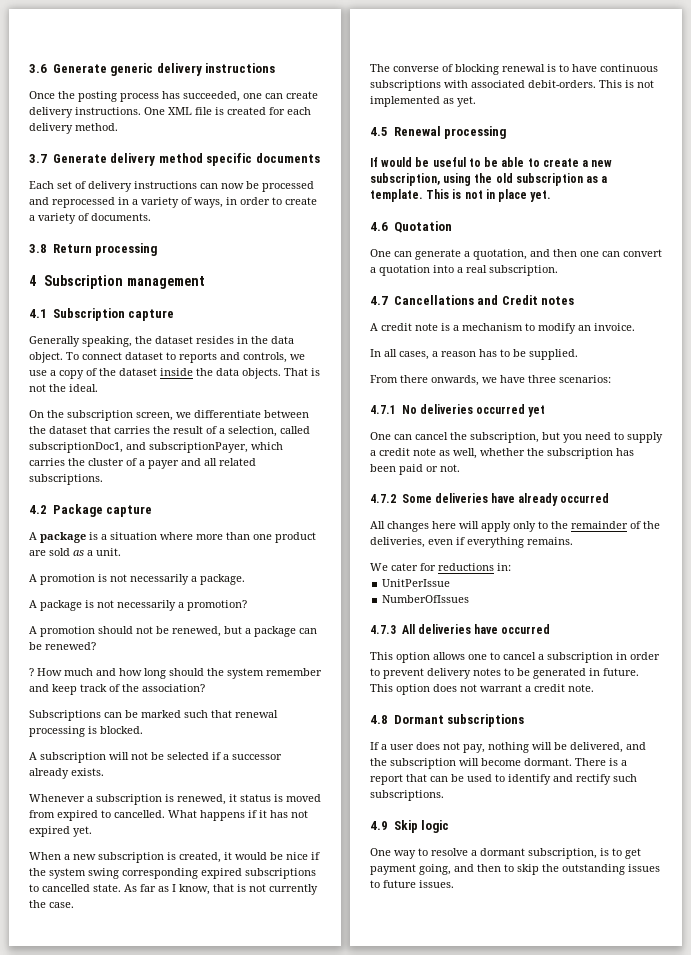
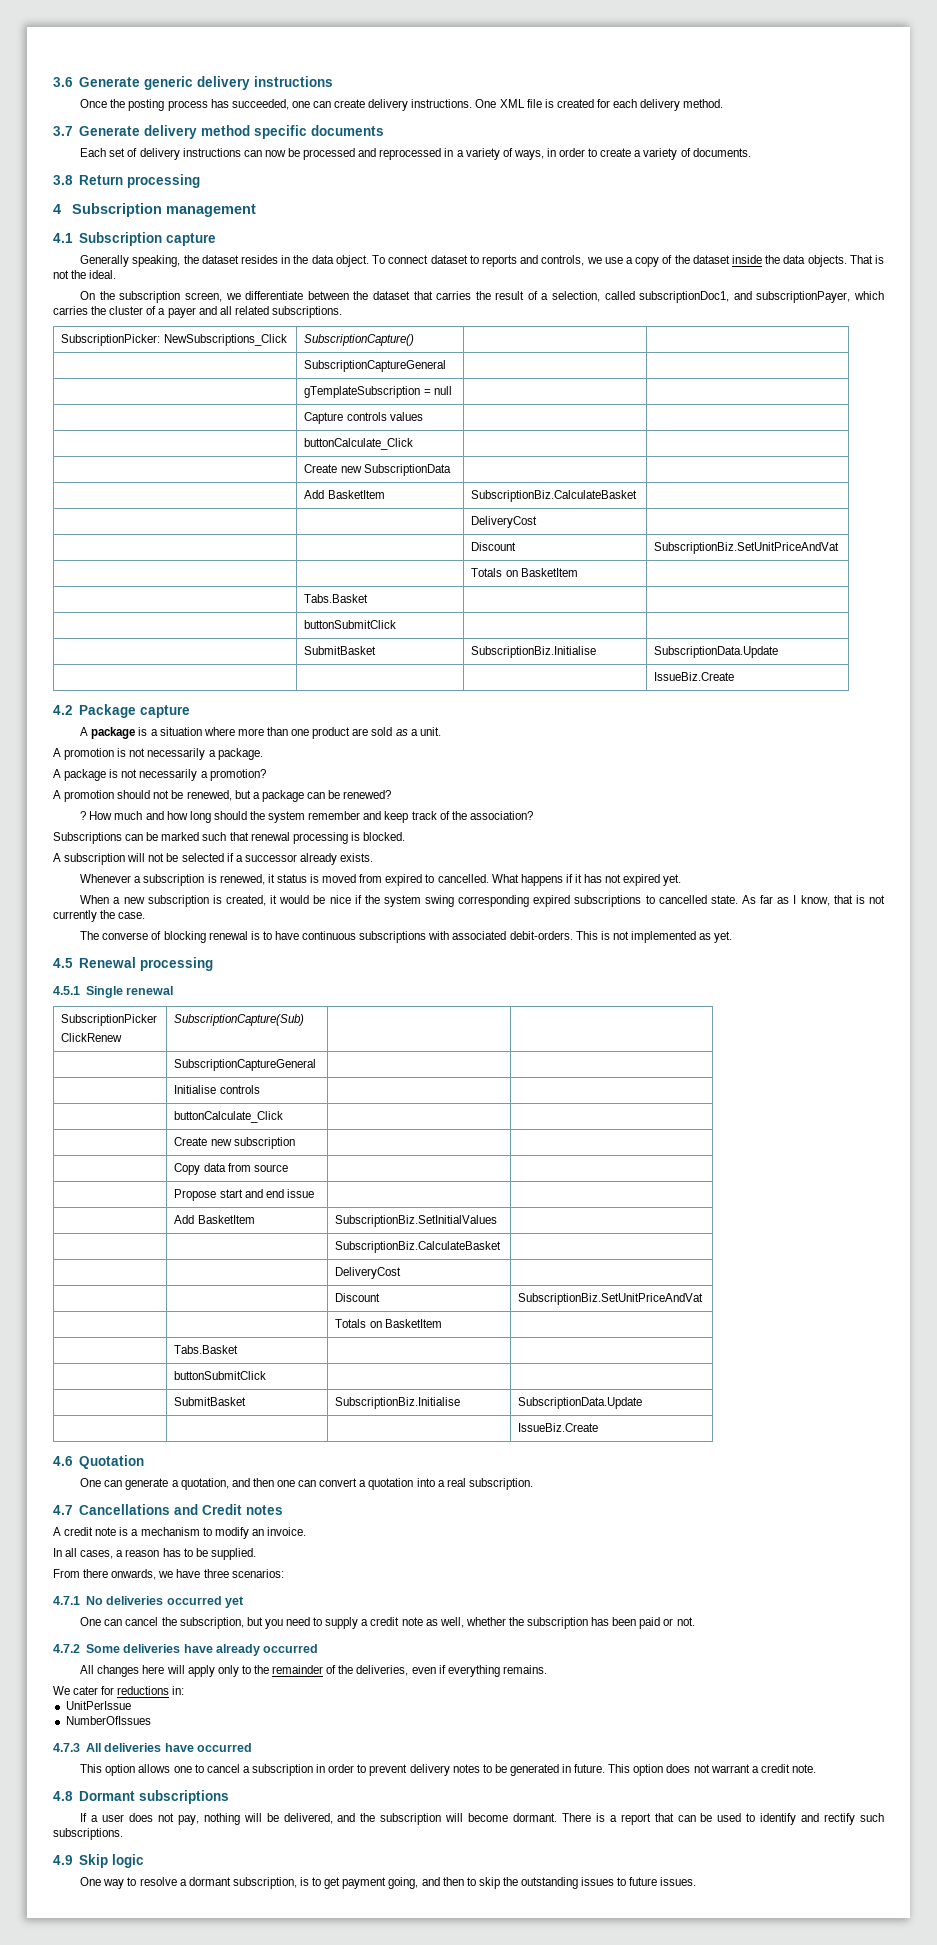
+ SubscriptionPicker: NewSubscriptions_Click | SubscriptionCapture() | |
+ | SubscriptionCaptureGeneral | |
+ | gTemplateSubscription = null | |
+ | Capture controls values | |
+ | buttonCalculate_Click | |
+ | Create new SubscriptionData | |
+ | Add BasketItem | SubscriptionBiz.CalculateBasket |
+ | | DeliveryCost |
+ | | Discount | SubscriptionBiz.SetUnitPriceAndVat
+ | | Totals on BasketItem |
+ | Tabs.Basket | |
+ | buttonSubmitClick | |
+ | SubmitBasket | SubscriptionBiz.Initialise | SubscriptionData.Update
+ | | | IssueBiz.Create
- If would be useful to be able to create a new subscription, using the old subscription as a template. This is not in place yet.
+ 4.5.1 Single renewal
+ SubscriptionPicker
+ ClickRenew | SubscriptionCapture(Sub) | |
+ | SubscriptionCaptureGeneral | |
+ | Initialise controls | |
+ | buttonCalculate_Click | |
+ | Create new subscription | |
+ | Copy data from source | |
+ | Propose start and end issue | |
+ | Add BasketItem | SubscriptionBiz.SetInitialValues |
+ | | SubscriptionBiz.CalculateBasket |
+ | | DeliveryCost |
+ | | Discount | SubscriptionBiz.SetUnitPriceAndVat
+ | | Totals on BasketItem |
+ | Tabs.Basket | |
+ | buttonSubmitClick | |
+ | SubmitBasket | SubscriptionBiz.Initialise | SubscriptionData.Update
+ | | | IssueBiz.Create

